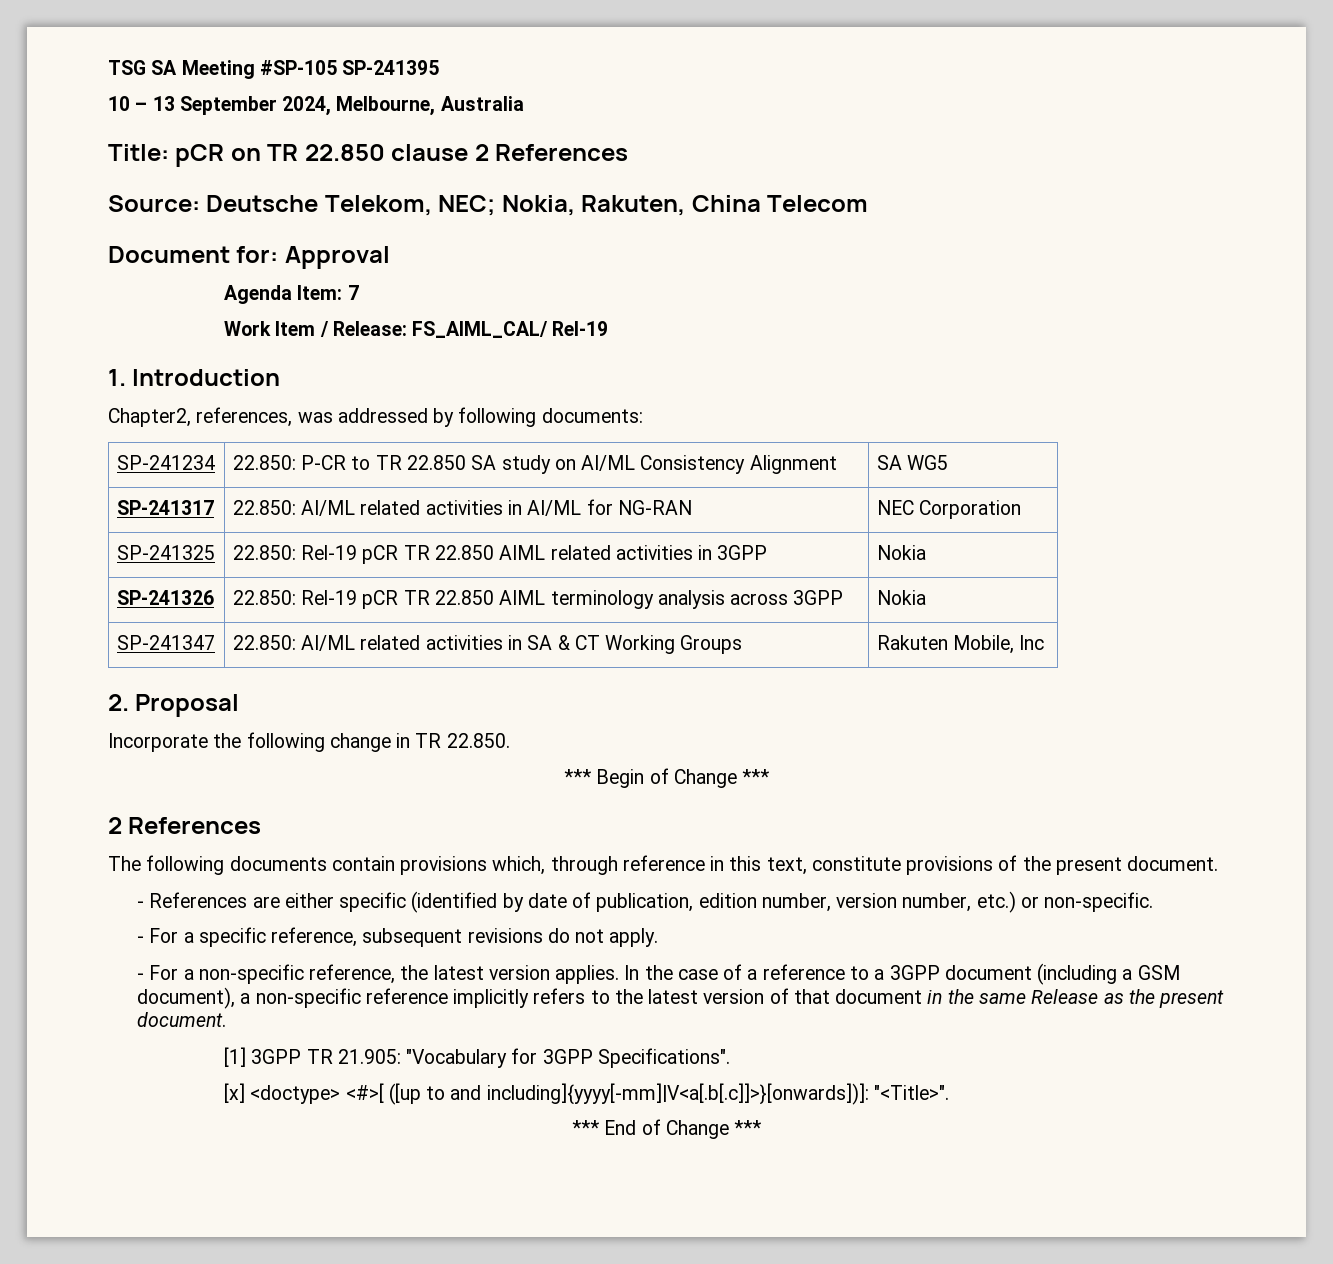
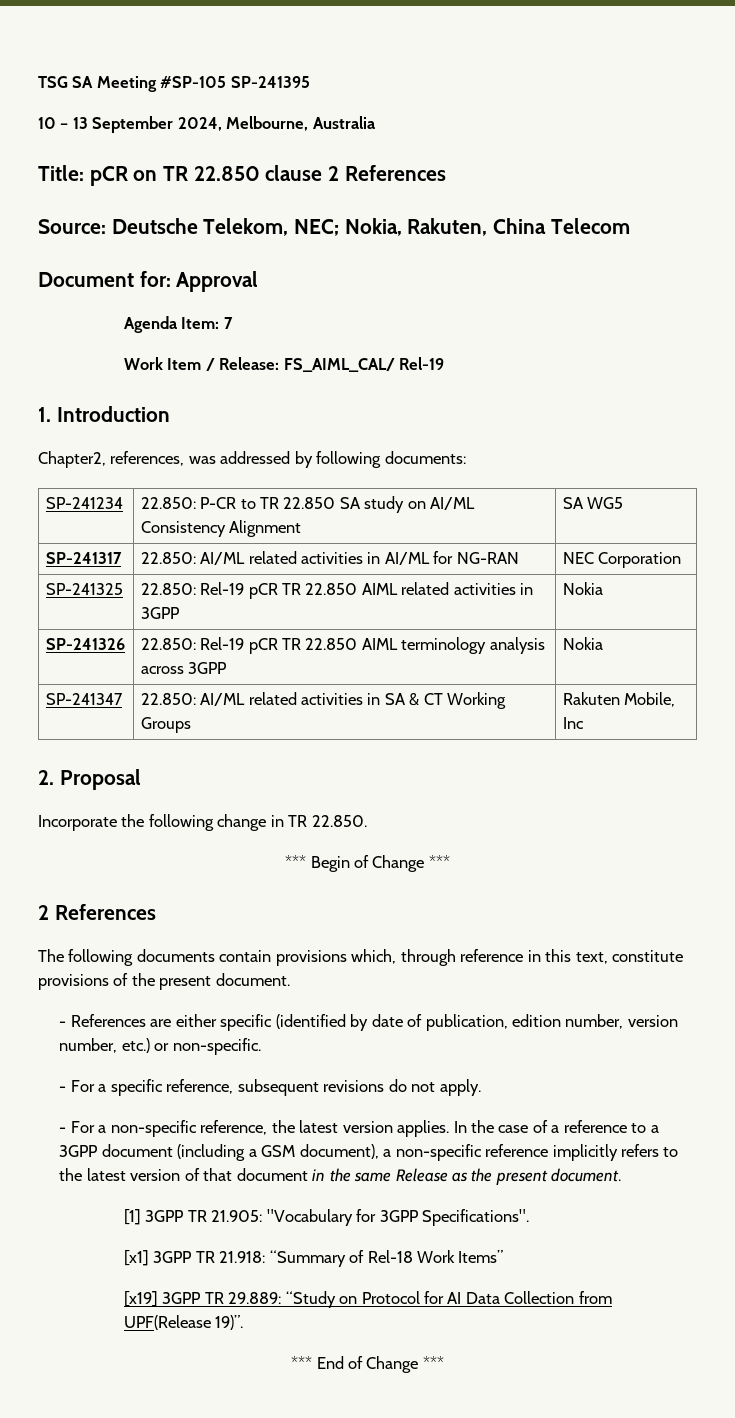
- [x] <doctype> <#>[ ([up to and including]{yyyy[-mm]|V<a[.b[.c]]>}[onwards])]: "<Title>".
+ [x1] 3GPP TR 21.918: “Summary of Rel-18 Work Items”
+ [x19] 3GPP TR 29.889: “Study on Protocol for AI Data Collection from UPF(Release 19)”.

